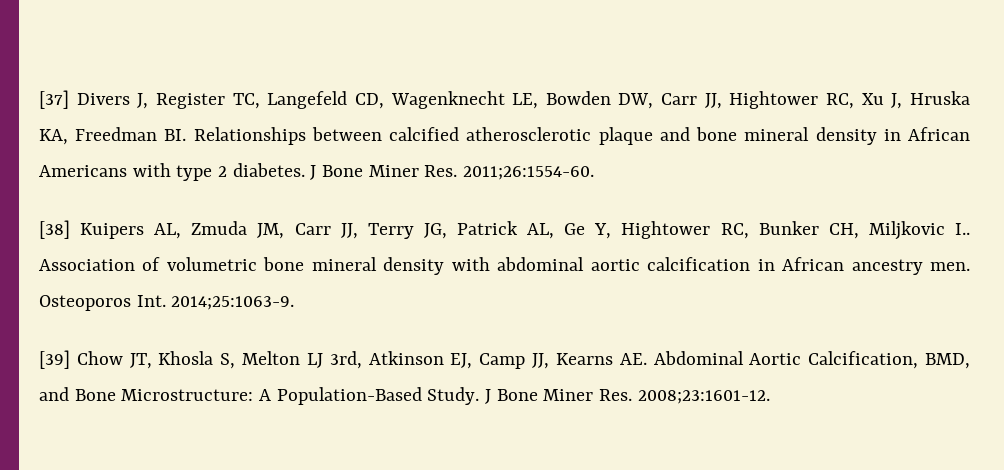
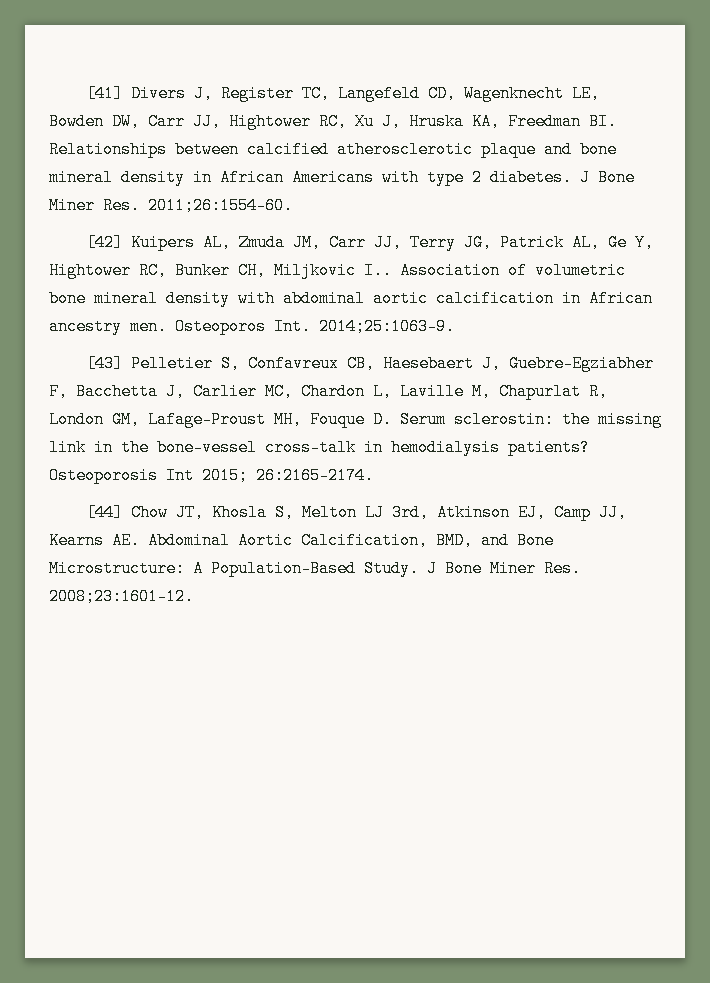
- [37] Divers J, Register TC, Langefeld CD, Wagenknecht LE, Bowden DW, Carr JJ, Hightower RC, Xu J, Hruska KA, Freedman BI. Relationships between calcified atherosclerotic plaque and bone mineral density in African Americans with type 2 diabetes.
+ [41] Divers J, Register TC, Langefeld CD, Wagenknecht LE, Bowden DW, Carr JJ, Hightower RC, Xu J, Hruska KA, Freedman BI. Relationships between calcified atherosclerotic plaque and bone mineral density in African Americans with type 2 diabetes.
- [38] Kuipers AL, Zmuda JM, Carr JJ, Terry JG, Patrick AL, Ge Y, Hightower RC, Bunker CH, Miljkovic I..
+ [42] Kuipers AL, Zmuda JM, Carr JJ, Terry JG, Patrick AL, Ge Y, Hightower RC, Bunker CH, Miljkovic I..
- [39] Chow JT, Khosla S, Melton LJ 3rd, Atkinson EJ, Camp JJ, Kearns AE. Abdominal Aortic Calcification, BMD, and Bone Microstructure: A Population-Based Study.
+ [43] Pelletier S, Confavreux CB, Haesebaert J, Guebre-Egziabher F, Bacchetta J, Carlier MC, Chardon L, Laville M, Chapurlat R, London GM, Lafage-Proust MH, Fouque D. Serum sclerostin: the missing link in the bone-vessel cross-talk in hemodialysis patients? Osteoporosis Int 2015; 26:2165-2174.
+ [44] Chow JT, Khosla S, Melton LJ 3rd, Atkinson EJ, Camp JJ, Kearns AE. Abdominal Aortic Calcification, BMD, and Bone Microstructure: A Population-Based Study.

